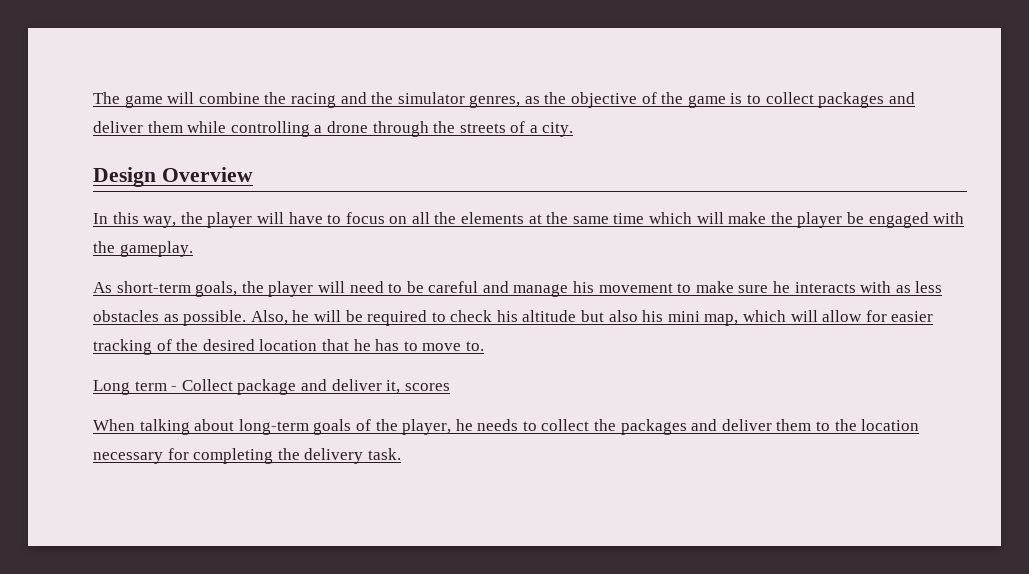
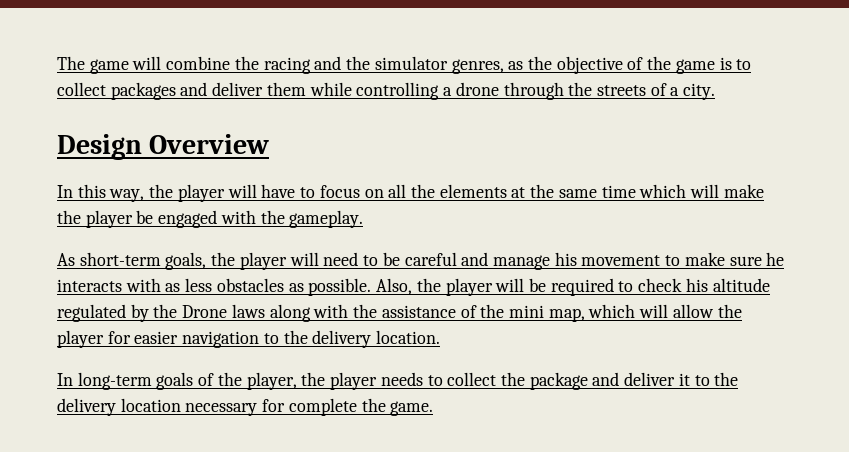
- Also, he will be required to check his altitude but also his mini map, which will allow for easier tracking of the desired location that he has to move to.
- Long term - Collect package and deliver it, scores
- When talking about long-term goals of the player, he needs to collect the packages and deliver them to the location necessary for completing the delivery task.
+ Also, the player will be required to check his altitude regulated by the Drone laws along with the assistance of the mini map, which will allow the player for easier navigation to the delivery location.
+ In long-term goals of the player, the player needs to collect the package and deliver it to the delivery location necessary for complete the game.

